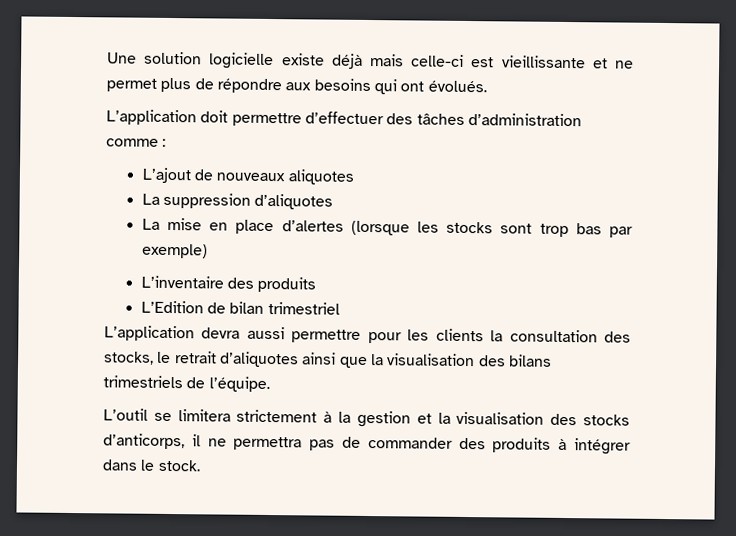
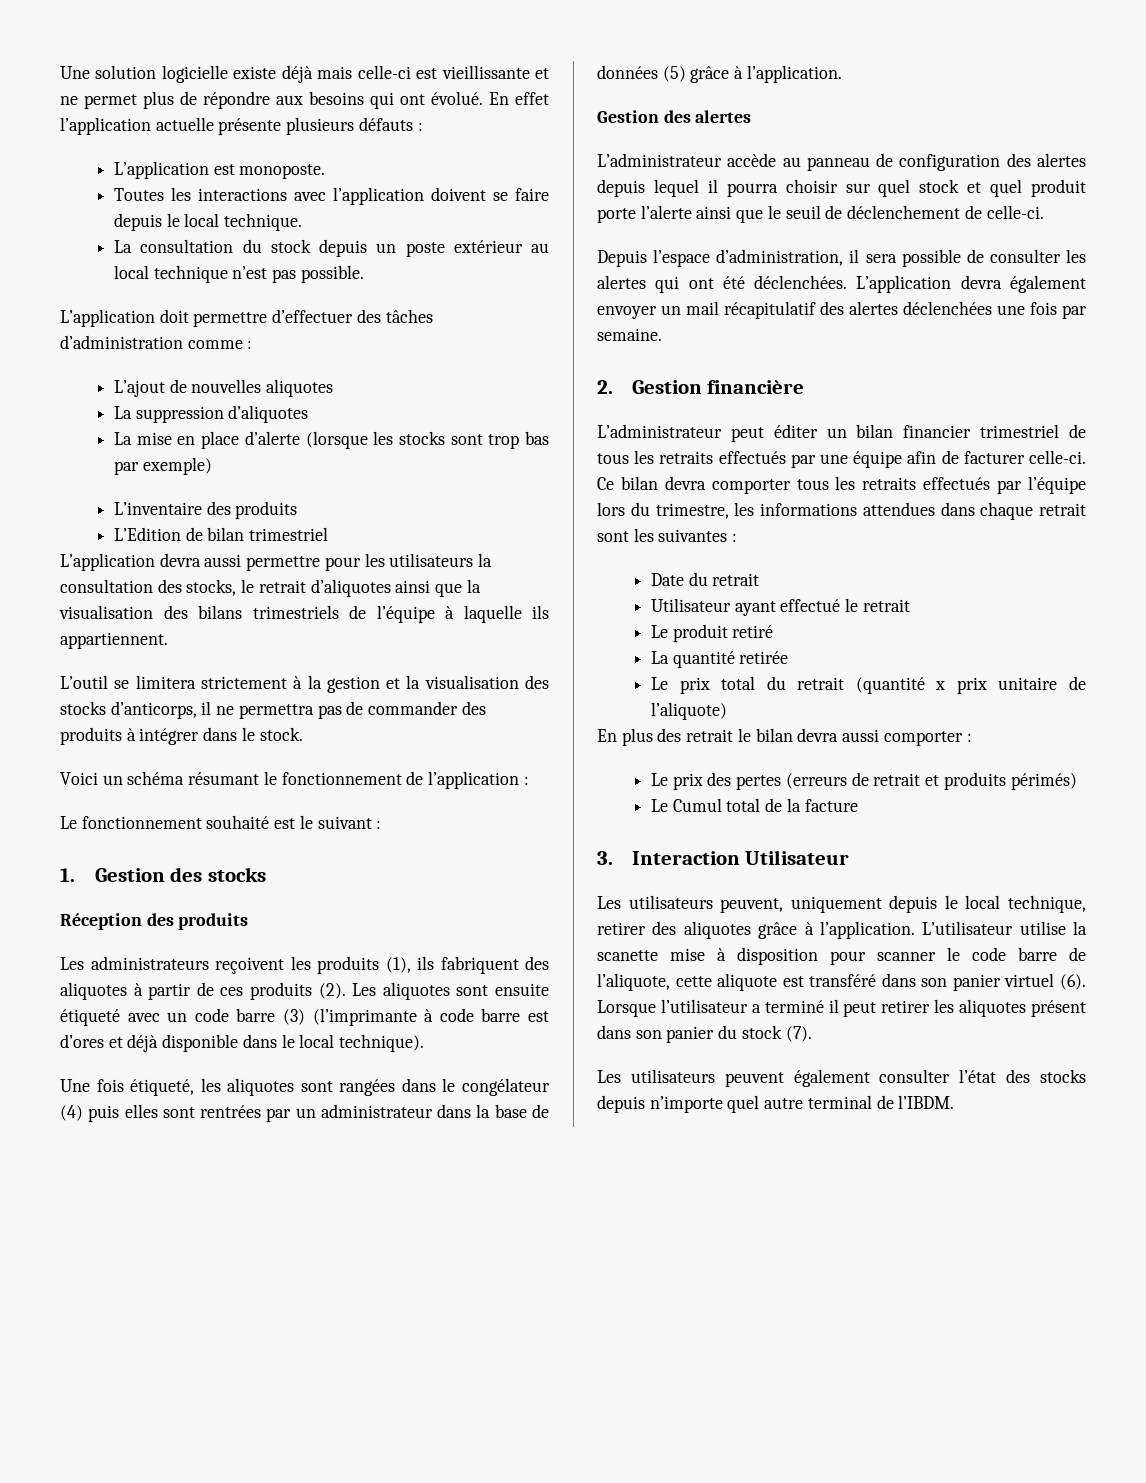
- Une solution logicielle existe déjà mais celle-ci est vieillissante et ne permet plus de répondre aux besoins qui ont évolués.
+ Une solution logicielle existe déjà mais celle-ci est vieillissante et ne permet plus de répondre aux besoins qui ont évolué. En effet l’application actuelle présente plusieurs défauts :
+ L’application est monoposte.
+ Toutes les interactions avec l’application doivent se faire depuis le local technique.
+ La consultation du stock depuis un poste extérieur au local technique n’est pas possible.
- L’ajout de nouveaux aliquotes
+ L’ajout de nouvelles aliquotes
- La mise en place d’alertes (lorsque les stocks sont trop bas par exemple)
+ La mise en place d’alerte (lorsque les stocks sont trop bas par exemple)
- L’application devra aussi permettre pour les clients la consultation des stocks, le retrait d’aliquotes ainsi que la visualisation des bilans trimestriels de l’équipe.
+ L’application devra aussi permettre pour les utilisateurs la consultation des stocks, le retrait d’aliquotes ainsi que la visualisation des bilans trimestriels de l’équipe à laquelle ils appartiennent.
+ Voici un schéma résumant le fonctionnement de l’application :
+ Le fonctionnement souhaité est le suivant :
+ 1. Gestion des stocks
+ Réception des produits
+ Les administrateurs reçoivent les produits (1), ils fabriquent des aliquotes à partir de ces produits (2). Les aliquotes sont ensuite étiqueté avec un code barre (3) (l’imprimante à code barre est d’ores et déjà disponible dans le local technique).
+ Une fois étiqueté, les aliquotes sont rangées dans le congélateur (4) puis elles sont rentrées par un administrateur dans la base de données (5) grâce à l’application.
+ Gestion des alertes
+ L’administrateur accède au panneau de configuration des alertes depuis lequel il pourra choisir sur quel stock et quel produit porte l’alerte ainsi que le seuil de déclenchement de celle-ci.
+ Depuis l’espace d’administration, il sera possible de consulter les alertes qui ont été déclenchées. L’application devra également envoyer un mail récapitulatif des alertes déclenchées une fois par semaine.
+ 2. Gestion financière
+ L’administrateur peut éditer un bilan financier trimestriel de tous les retraits effectués par une équipe afin de facturer celle-ci. Ce bilan devra comporter tous les retraits effectués par l’équipe lors du trimestre, les informations attendues dans chaque retrait sont les suivantes :
+ Date du retrait
+ Utilisateur ayant effectué le retrait
+ Le produit retiré
+ La quantité retirée
+ Le prix total du retrait (quantité x prix unitaire de l’aliquote)
+ En plus des retrait le bilan devra aussi comporter :
+ Le prix des pertes (erreurs de retrait et produits périmés)
+ Le Cumul total de la facture
+ 3. Interaction Utilisateur
+ Les utilisateurs peuvent, uniquement depuis le local technique, retirer des aliquotes grâce à l’application. L’utilisateur utilise la scanette mise à disposition pour scanner le code barre de l’aliquote, cette aliquote est transféré dans son panier virtuel (6). Lorsque l’utilisateur a terminé il peut retirer les aliquotes présent dans son panier du stock (7).
+ Les utilisateurs peuvent également consulter l’état des stocks depuis n’importe quel autre terminal de l’IBDM.

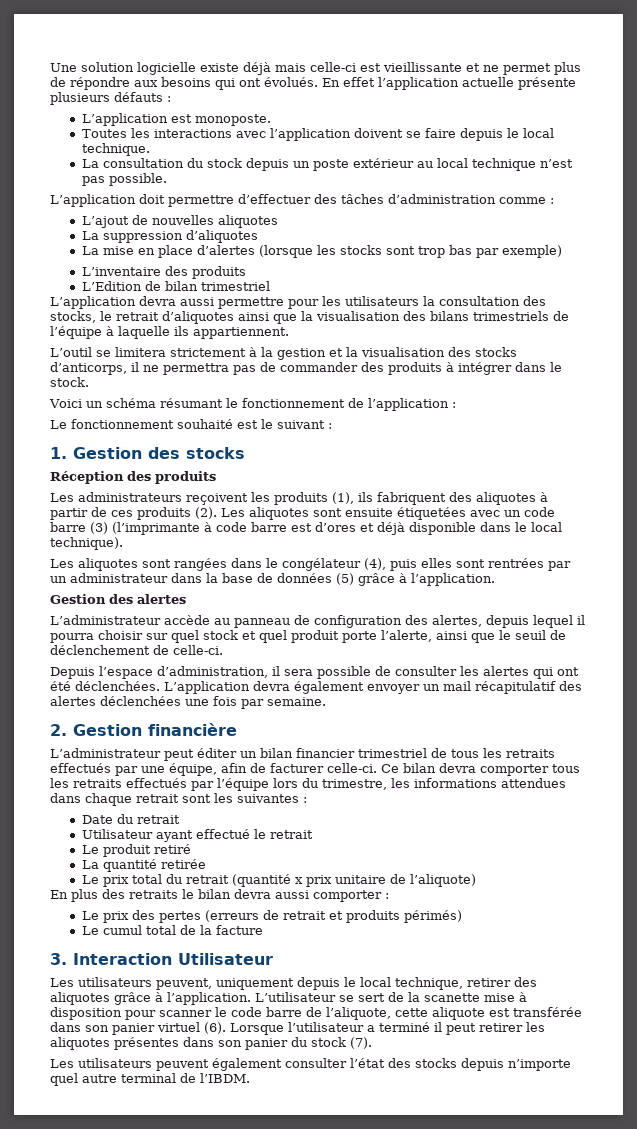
- Une solution logicielle existe déjà mais celle-ci est vieillissante et ne permet plus de répondre aux besoins qui ont évolué.
+ Une solution logicielle existe déjà mais celle-ci est vieillissante et ne permet plus de répondre aux besoins qui ont évolués.
- La mise en place d’alerte (lorsque les stocks sont trop bas par exemple)
+ La mise en place d’alertes (lorsque les stocks sont trop bas par exemple)
- Les aliquotes sont ensuite étiqueté avec un code barre (3) (l’imprimante à code barre est d’ores et déjà disponible dans le local technique).
+ Les aliquotes sont ensuite étiquetées avec un code barre (3) (l’imprimante à code barre est d’ores et déjà disponible dans le local technique).
- Une fois étiqueté, les aliquotes sont rangées dans le congélateur (4) puis elles sont rentrées par un administrateur dans la base de données (5) grâce à l’application.
+ Les aliquotes sont rangées dans le congélateur (4), puis elles sont rentrées par un administrateur dans la base de données (5) grâce à l’application.
- L’administrateur accède au panneau de configuration des alertes depuis lequel il pourra choisir sur quel stock et quel produit porte l’alerte ainsi que le seuil de déclenchement de celle-ci.
+ L’administrateur accède au panneau de configuration des alertes, depuis lequel il pourra choisir sur quel stock et quel produit porte l’alerte, ainsi que le seuil de déclenchement de celle-ci.
- L’administrateur peut éditer un bilan financier trimestriel de tous les retraits effectués par une équipe afin de facturer celle-ci.
+ L’administrateur peut éditer un bilan financier trimestriel de tous les retraits effectués par une équipe, afin de facturer celle-ci.
- En plus des retrait le bilan devra aussi comporter :
+ En plus des retraits le bilan devra aussi comporter :
- Le Cumul total de la facture
+ Le cumul total de la facture
- L’utilisateur utilise la scanette mise à disposition pour scanner le code barre de l’aliquote, cette aliquote est transféré dans son panier virtuel (6).
+ L’utilisateur se sert de la scanette mise à disposition pour scanner le code barre de l’aliquote, cette aliquote est transférée dans son panier virtuel (6).
- Lorsque l’utilisateur a terminé il peut retirer les aliquotes présent dans son panier du stock (7).
+ Lorsque l’utilisateur a terminé il peut retirer les aliquotes présentes dans son panier du stock (7).

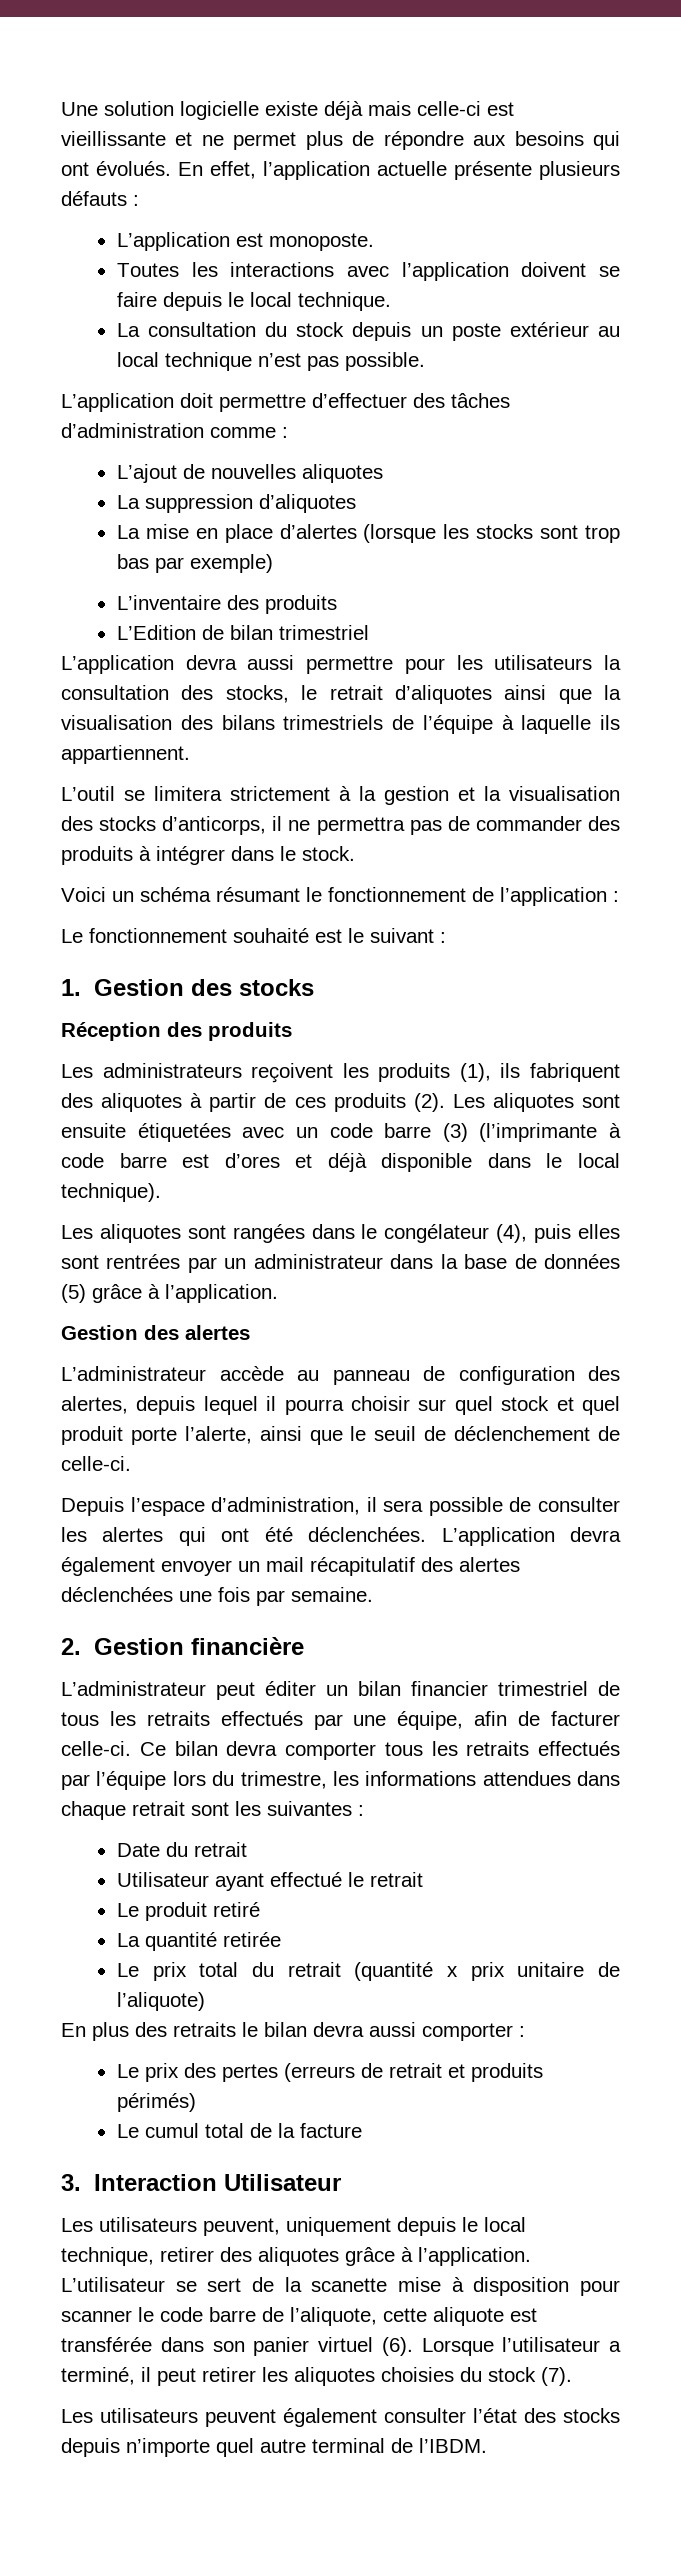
- En effet l’application actuelle présente plusieurs défauts :
+ En effet, l’application actuelle présente plusieurs défauts :
- Lorsque l’utilisateur a terminé il peut retirer les aliquotes présentes dans son panier du stock (7).
+ Lorsque l’utilisateur a terminé, il peut retirer les aliquotes choisies du stock (7).

